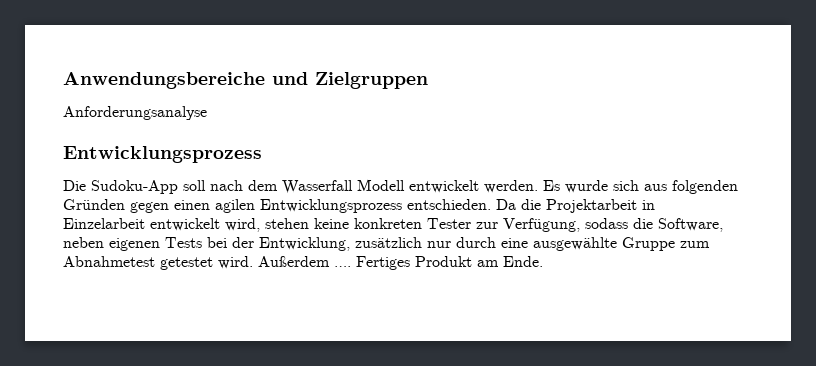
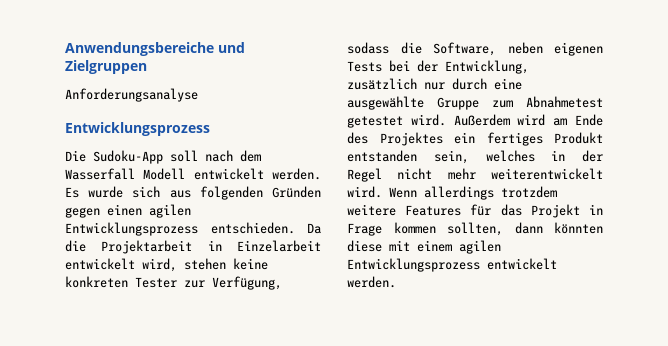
- Außerdem …. Fertiges Produkt am Ende.
+ Außerdem wird am Ende des Projektes ein fertiges Produkt entstanden sein, welches in der Regel nicht mehr weiterentwickelt wird. Wenn allerdings trotzdem weitere Features für das Projekt in Frage kommen sollten, dann könnten diese mit einem agilen Entwicklungsprozess entwickelt werden.

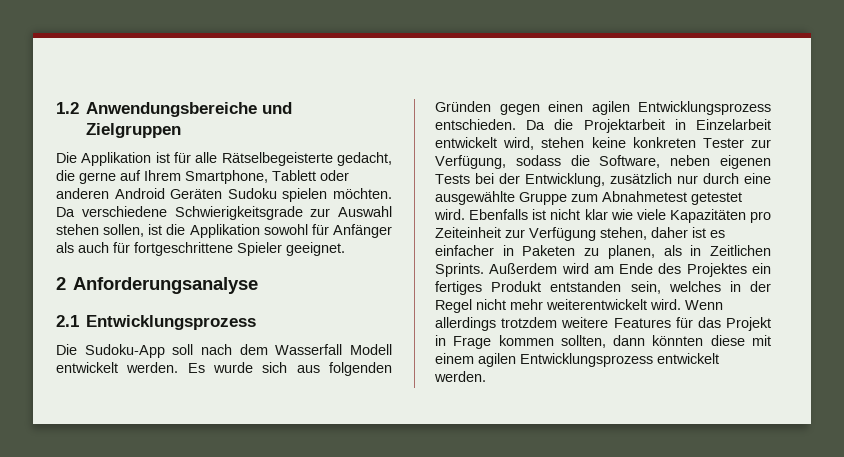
- Anwendungsbereiche und Zielgruppen
+ 1.2 Anwendungsbereiche und Zielgruppen
- Anforderungsanalyse
- Entwicklungsprozess
+ Die Applikation ist für alle Rätselbegeisterte gedacht, die gerne auf Ihrem Smartphone, Tablett oder anderen Android Geräten Sudoku spielen möchten. Da verschiedene Schwierigkeitsgrade zur Auswahl stehen sollen, ist die Applikation sowohl für Anfänger als auch für fortgeschrittene Spieler geeignet.
+ 2 Anforderungsanalyse
+ 2.1 Entwicklungsprozess
+ Ebenfalls ist nicht klar wie viele Kapazitäten pro Zeiteinheit zur Verfügung stehen, daher ist es einfacher in Paketen zu planen, als in Zeitlichen Sprints.

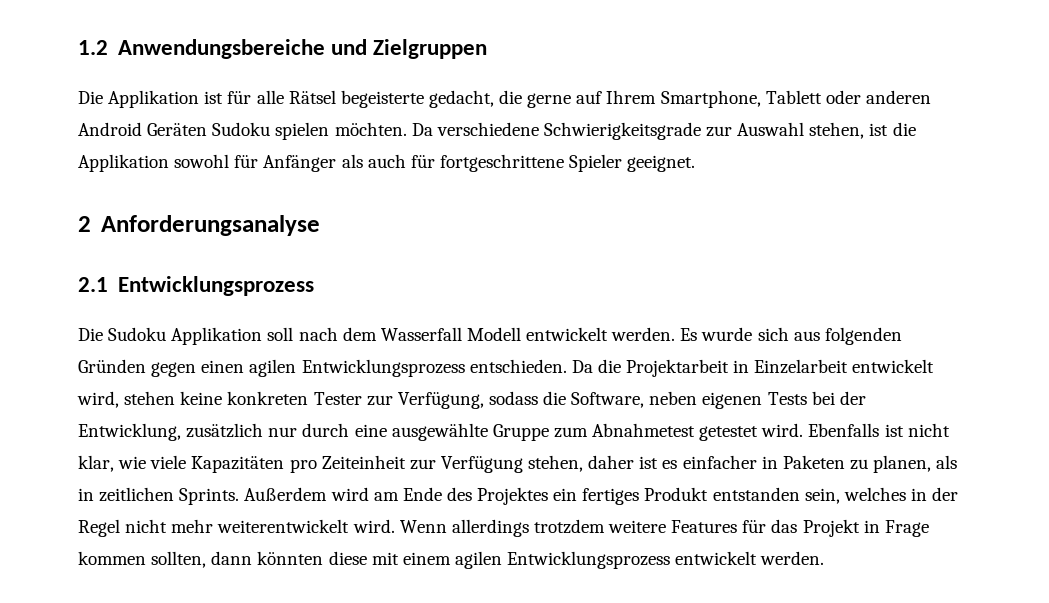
- Die Applikation ist für alle Rätselbegeisterte gedacht, die gerne auf Ihrem Smartphone, Tablett oder anderen Android Geräten Sudoku spielen möchten.
+ Die Applikation ist für alle Rätsel begeisterte gedacht, die gerne auf Ihrem Smartphone, Tablett oder anderen Android Geräten Sudoku spielen möchten.
- Da verschiedene Schwierigkeitsgrade zur Auswahl stehen sollen, ist die Applikation sowohl für Anfänger als auch für fortgeschrittene Spieler geeignet.
+ Da verschiedene Schwierigkeitsgrade zur Auswahl stehen, ist die Applikation sowohl für Anfänger als auch für fortgeschrittene Spieler geeignet.
- Die Sudoku-App soll nach dem Wasserfall Modell entwickelt werden.
+ Die Sudoku Applikation soll nach dem Wasserfall Modell entwickelt werden.
- Ebenfalls ist nicht klar wie viele Kapazitäten pro Zeiteinheit zur Verfügung stehen, daher ist es einfacher in Paketen zu planen, als in Zeitlichen Sprints.
+ Ebenfalls ist nicht klar, wie viele Kapazitäten pro Zeiteinheit zur Verfügung stehen, daher ist es einfacher in Paketen zu planen, als in zeitlichen Sprints.

